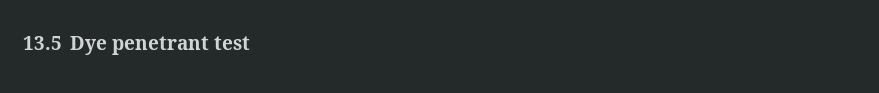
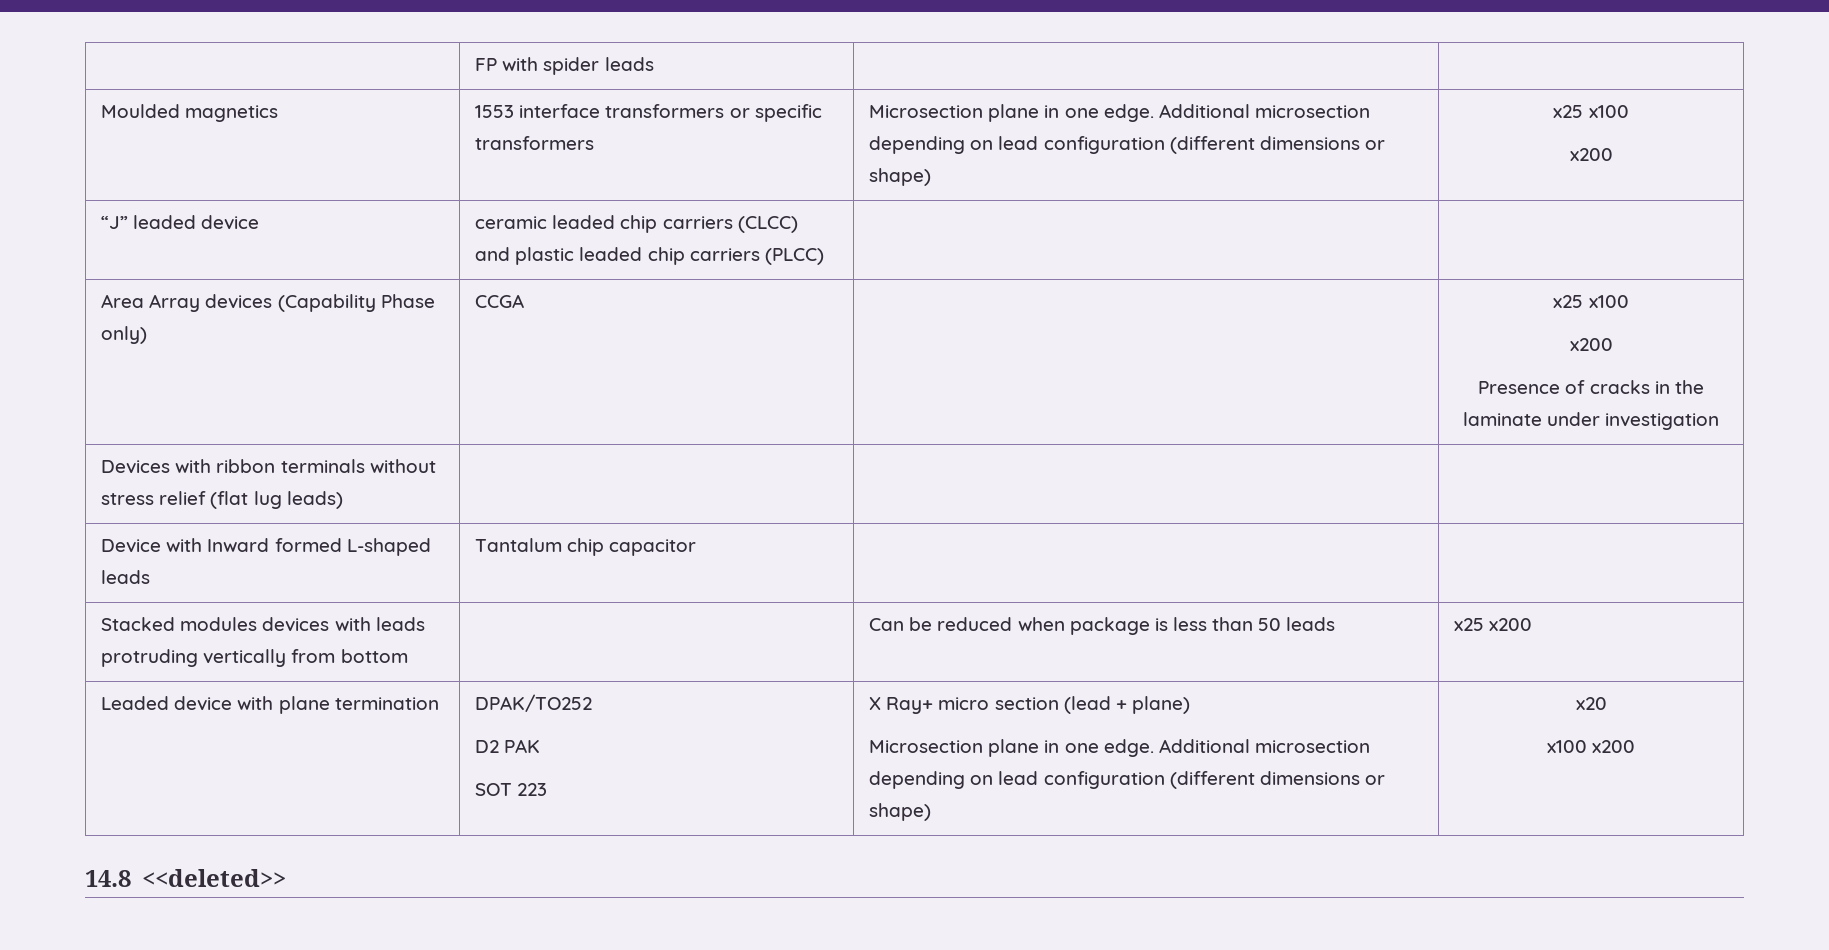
- 13.5 Dye penetrant test
+ | FP with spider leads | |
+ Moulded magnetics | 1553 interface transformers or specific transformers | Microsection plane in one edge. Additional microsection depending on lead configuration (different dimensions or shape) | x25 x100
+ x200
+ “J” leaded device | ceramic leaded chip carriers (CLCC) and plastic leaded chip carriers (PLCC) | |
+ Area Array devices (Capability Phase only) | CCGA | | x25 x100
+ x200
+ Presence of cracks in the laminate under investigation
+ Devices with ribbon terminals without stress relief (flat lug leads) | | |
+ Device with Inward formed L-shaped leads | Tantalum chip capacitor | |
+ Stacked modules devices with leads protruding vertically from bottom | | Can be reduced when package is less than 50 leads | x25 x200
+ Leaded device with plane termination | DPAK/TO252
+ D2 PAK
+ SOT 223 | X Ray+ micro section (lead + plane)
+ Microsection plane in one edge. Additional microsection depending on lead configuration (different dimensions or shape) | x20
+ x100 x200
+ 14.8 <<deleted>>

